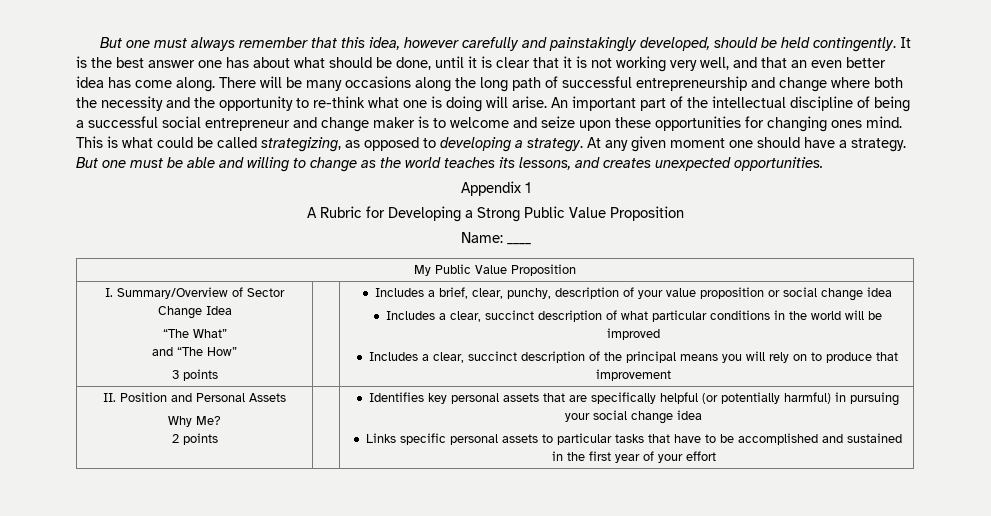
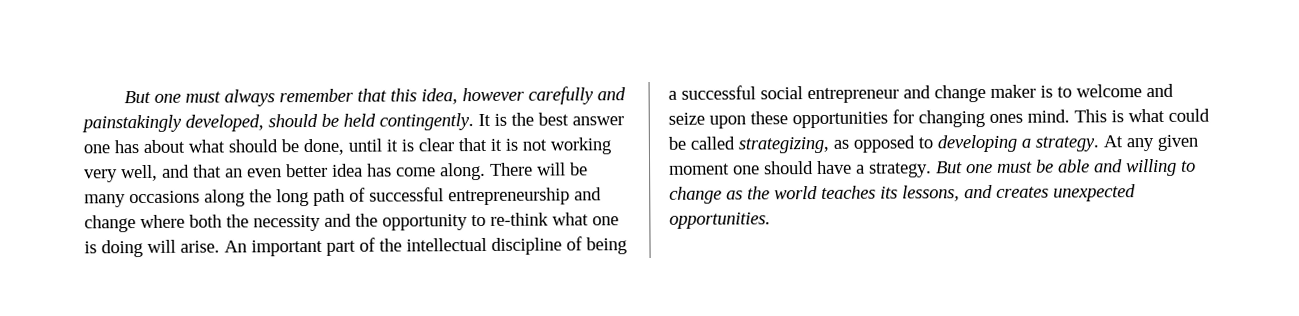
- Appendix 1
- A Rubric for Developing a Strong Public Value Proposition
- Name: ____
- My Public Value Proposition
- I. Summary/Overview of Sector Change Idea
- “The What”
- and “The How”
- 3 points | | Includes a brief, clear, punchy, description of your value proposition or social change idea
- Includes a clear, succinct description of what particular conditions in the world will be improved
- Includes a clear, succinct description of the principal means you will rely on to produce that improvement
- II. Position and Personal Assets
- Why Me?
- 2 points | | Identifies key personal assets that are specifically helpful (or potentially harmful) in pursuing your social change idea
- Links specific personal assets to particular tasks that have to be accomplished and sustained in the first year of your effort

